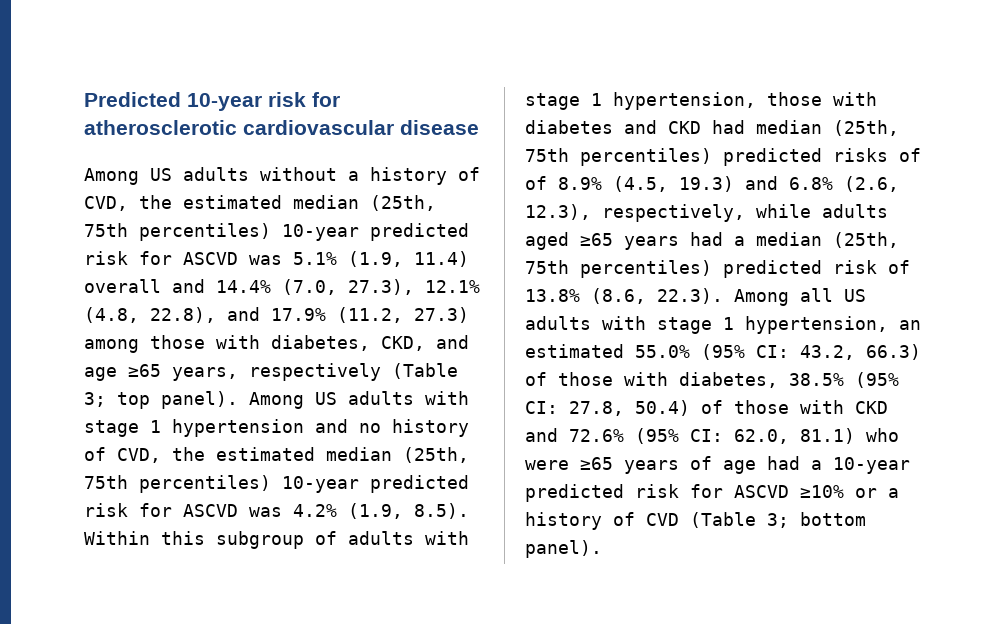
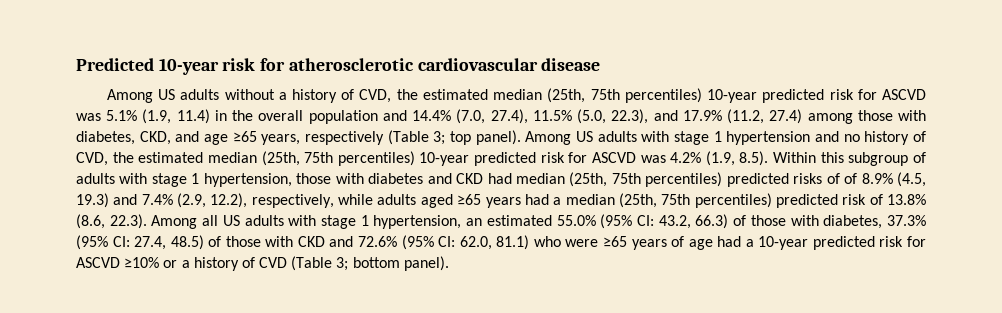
- Among US adults without a history of CVD, the estimated median (25th, 75th percentiles) 10-year predicted risk for ASCVD was 5.1% (1.9, 11.4) overall and 14.4% (7.0, 27.3), 12.1% (4.8, 22.8), and 17.9% (11.2, 27.3) among those with diabetes, CKD, and age ≥65 years, respectively (Table 3; top panel).
+ Among US adults without a history of CVD, the estimated median (25th, 75th percentiles) 10-year predicted risk for ASCVD was 5.1% (1.9, 11.4) in the overall population and 14.4% (7.0, 27.4), 11.5% (5.0, 22.3), and 17.9% (11.2, 27.4) among those with diabetes, CKD, and age ≥65 years, respectively (Table 3; top panel).
- Among US adults with stage 1 hypertension and no history of CVD, the estimated median (25th, 75th percentiles) 10-year predicted risk for ASCVD was 4.2% (1.9, 8.5). Within this subgroup of adults with stage 1 hypertension, those with diabetes and CKD had median (25th, 75th percentiles) predicted risks of of 8.9% (4.5, 19.3) and 6.8% (2.6, 12.3), respectively, while adults aged ≥65 years had a median (25th, 75th percentiles) predicted risk of 13.8% (8.6, 22.3). Among all US adults with stage 1 hypertension, an estimated 55.0% (95% CI:
+ Among US adults with stage 1 hypertension and no history of CVD, the estimated median (25th, 75th percentiles) 10-year predicted risk for ASCVD was 4.2% (1.9, 8.5). Within this subgroup of adults with stage 1 hypertension, those with diabetes and CKD had median (25th, 75th percentiles) predicted risks of of 8.9% (4.5, 19.3) and 7.4% (2.9, 12.2), respectively, while adults aged ≥65 years had a median (25th, 75th percentiles) predicted risk of 13.8% (8.6, 22.3). Among all US adults with stage 1 hypertension, an estimated 55.0% (95% CI:
- 43.2, 66.3) of those with diabetes, 38.5% (95% CI: 27.8, 50.4) of those with CKD and 72.6% (95% CI:
+ 43.2, 66.3) of those with diabetes, 37.3% (95% CI: 27.4, 48.5) of those with CKD and 72.6% (95% CI:

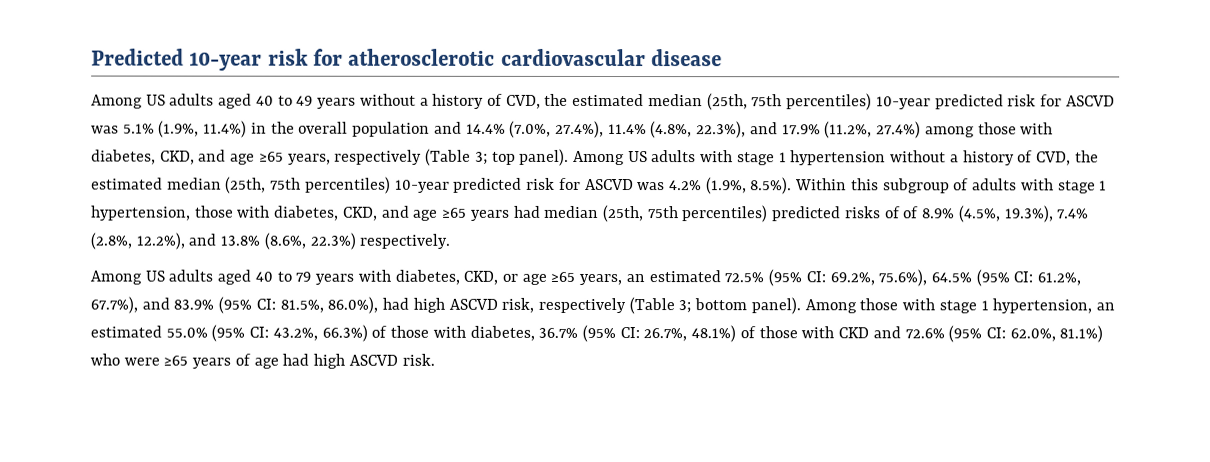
- Among US adults without a history of CVD, the estimated median (25th, 75th percentiles) 10-year predicted risk for ASCVD was 5.1% (1.9, 11.4) in the overall population and 14.4% (7.0, 27.4), 11.5% (5.0, 22.3), and 17.9% (11.2, 27.4) among those with diabetes, CKD, and age ≥65 years, respectively (Table 3; top panel).
+ Among US adults aged 40 to 49 years without a history of CVD, the estimated median (25th, 75th percentiles) 10-year predicted risk for ASCVD was 5.1% (1.9%, 11.4%) in the overall population and 14.4% (7.0%, 27.4%), 11.4% (4.8%, 22.3%), and 17.9% (11.2%, 27.4%) among those with diabetes, CKD, and age ≥65 years, respectively (Table 3; top panel).
- Among US adults with stage 1 hypertension and no history of CVD, the estimated median (25th, 75th percentiles) 10-year predicted risk for ASCVD was 4.2% (1.9, 8.5). Within this subgroup of adults with stage 1 hypertension, those with diabetes and CKD had median (25th, 75th percentiles) predicted risks of of 8.9% (4.5, 19.3) and 7.4% (2.9, 12.2), respectively, while adults aged ≥65 years had a median (25th, 75th percentiles) predicted risk of 13.8% (8.6, 22.3). Among all US adults with stage 1 hypertension, an estimated 55.0% (95% CI:
+ Among US adults with stage 1 hypertension without a history of CVD, the estimated median (25th, 75th percentiles) 10-year predicted risk for ASCVD was 4.2% (1.9%, 8.5%). Within this subgroup of adults with stage 1 hypertension, those with diabetes, CKD, and age ≥65 years had median (25th, 75th percentiles) predicted risks of of 8.9% (4.5%, 19.3%), 7.4% (2.8%, 12.2%), and 13.8% (8.6%, 22.3%) respectively.
+ Among US adults aged 40 to 79 years with diabetes, CKD, or age ≥65 years, an estimated 72.5% (95% CI: 69.2%, 75.6%), 64.5% (95% CI: 61.2%, 67.7%), and 83.9% (95% CI: 81.5%, 86.0%), had high ASCVD risk, respectively (Table 3; bottom panel). Among those with stage 1 hypertension, an estimated 55.0% (95% CI:
- 43.2, 66.3) of those with diabetes, 37.3% (95% CI: 27.4, 48.5) of those with CKD and 72.6% (95% CI:
+ 43.2%, 66.3%) of those with diabetes, 36.7% (95% CI: 26.7%, 48.1%) of those with CKD and 72.6% (95% CI:
- 62.0, 81.1) who were ≥65 years of age had a 10-year predicted risk for ASCVD ≥10% or a history of CVD (Table 3; bottom panel).
+ 62.0%, 81.1%) who were ≥65 years of age had high ASCVD risk.

